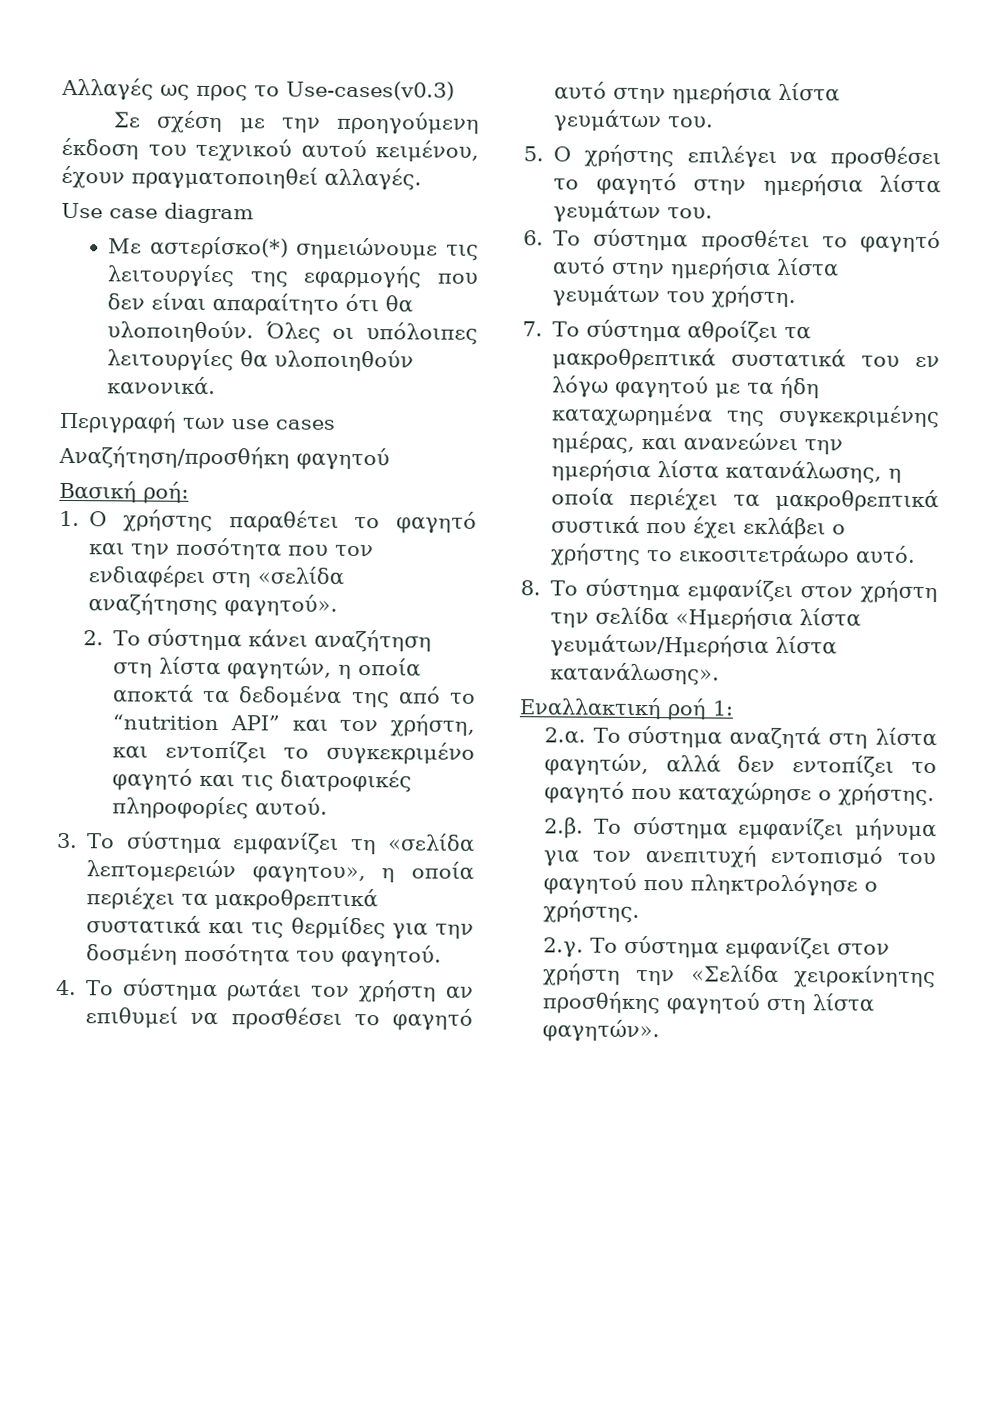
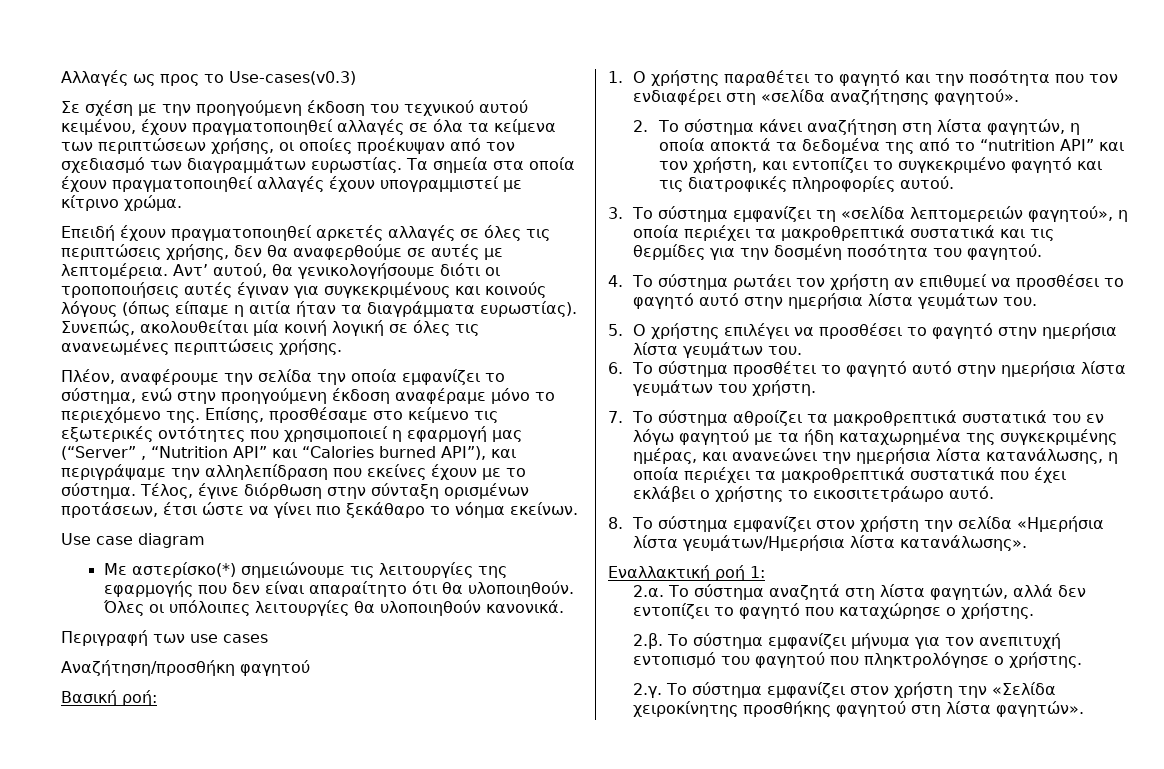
- Σε σχέση με την προηγούμενη έκδοση του τεχνικού αυτού κειμένου, έχουν πραγματοποιηθεί αλλαγές.
+ Σε σχέση με την προηγούμενη έκδοση του τεχνικού αυτού κειμένου, έχουν πραγματοποιηθεί αλλαγές σε όλα τα κείμενα των περιπτώσεων χρήσης, οι οποίες προέκυψαν από τον σχεδιασμό των διαγραμμάτων ευρωστίας. Τα σημεία στα οποία έχουν πραγματοποιηθεί αλλαγές έχουν υπογραμμιστεί με κίτρινο χρώμα.
+ Επειδή έχουν πραγματοποιηθεί αρκετές αλλαγές σε όλες τις περιπτώσεις χρήσης, δεν θα αναφερθούμε σε αυτές με λεπτομέρεια. Αντ’ αυτού, θα γενικολογήσουμε διότι οι τροποποιήσεις αυτές έγιναν για συγκεκριμένους και κοινούς λόγους (όπως είπαμε η αιτία ήταν τα διαγράμματα ευρωστίας). Συνεπώς, ακολουθείται μία κοινή λογική σε όλες τις ανανεωμένες περιπτώσεις χρήσης.
+ Πλέον, αναφέρουμε την σελίδα την οποία εμφανίζει το σύστημα, ενώ στην προηγούμενη έκδοση αναφέραμε μόνο το περιεχόμενο της. Επίσης, προσθέσαμε στο κείμενο τις εξωτερικές οντότητες που χρησιμοποιεί η εφαρμογή μας (“Server” , “Nutrition API” και “Calories burned API”), και περιγράψαμε την αλληλεπίδραση που εκείνες έχουν με το σύστημα. Τέλος, έγινε διόρθωση στην σύνταξη ορισμένων προτάσεων, έτσι ώστε να γίνει πιο ξεκάθαρο το νόημα εκείνων.
- 3. Το σύστημα εμφανίζει τη «σελίδα λεπτομερειών φαγητου», η οποία περιέχει τα μακροθρεπτικά συστατικά και τις θερμίδες για την δοσμένη ποσότητα του φαγητού.
+ 3. Το σύστημα εμφανίζει τη «σελίδα λεπτομερειών φαγητού», η οποία περιέχει τα μακροθρεπτικά συστατικά και τις θερμίδες για την δοσμένη ποσότητα του φαγητού.
- 7. Το σύστημα αθροίζει τα μακροθρεπτικά συστατικά του εν λόγω φαγητού με τα ήδη καταχωρημένα της συγκεκριμένης ημέρας, και ανανεώνει την ημερήσια λίστα κατανάλωσης, η οποία περιέχει τα μακροθρεπτικά συστικά που έχει εκλάβει ο χρήστης το εικοσιτετράωρο αυτό.
+ 7. Το σύστημα αθροίζει τα μακροθρεπτικά συστατικά του εν λόγω φαγητού με τα ήδη καταχωρημένα της συγκεκριμένης ημέρας, και ανανεώνει την ημερήσια λίστα κατανάλωσης, η οποία περιέχει τα μακροθρεπτικά συστατικά που έχει εκλάβει ο χρήστης το εικοσιτετράωρο αυτό.

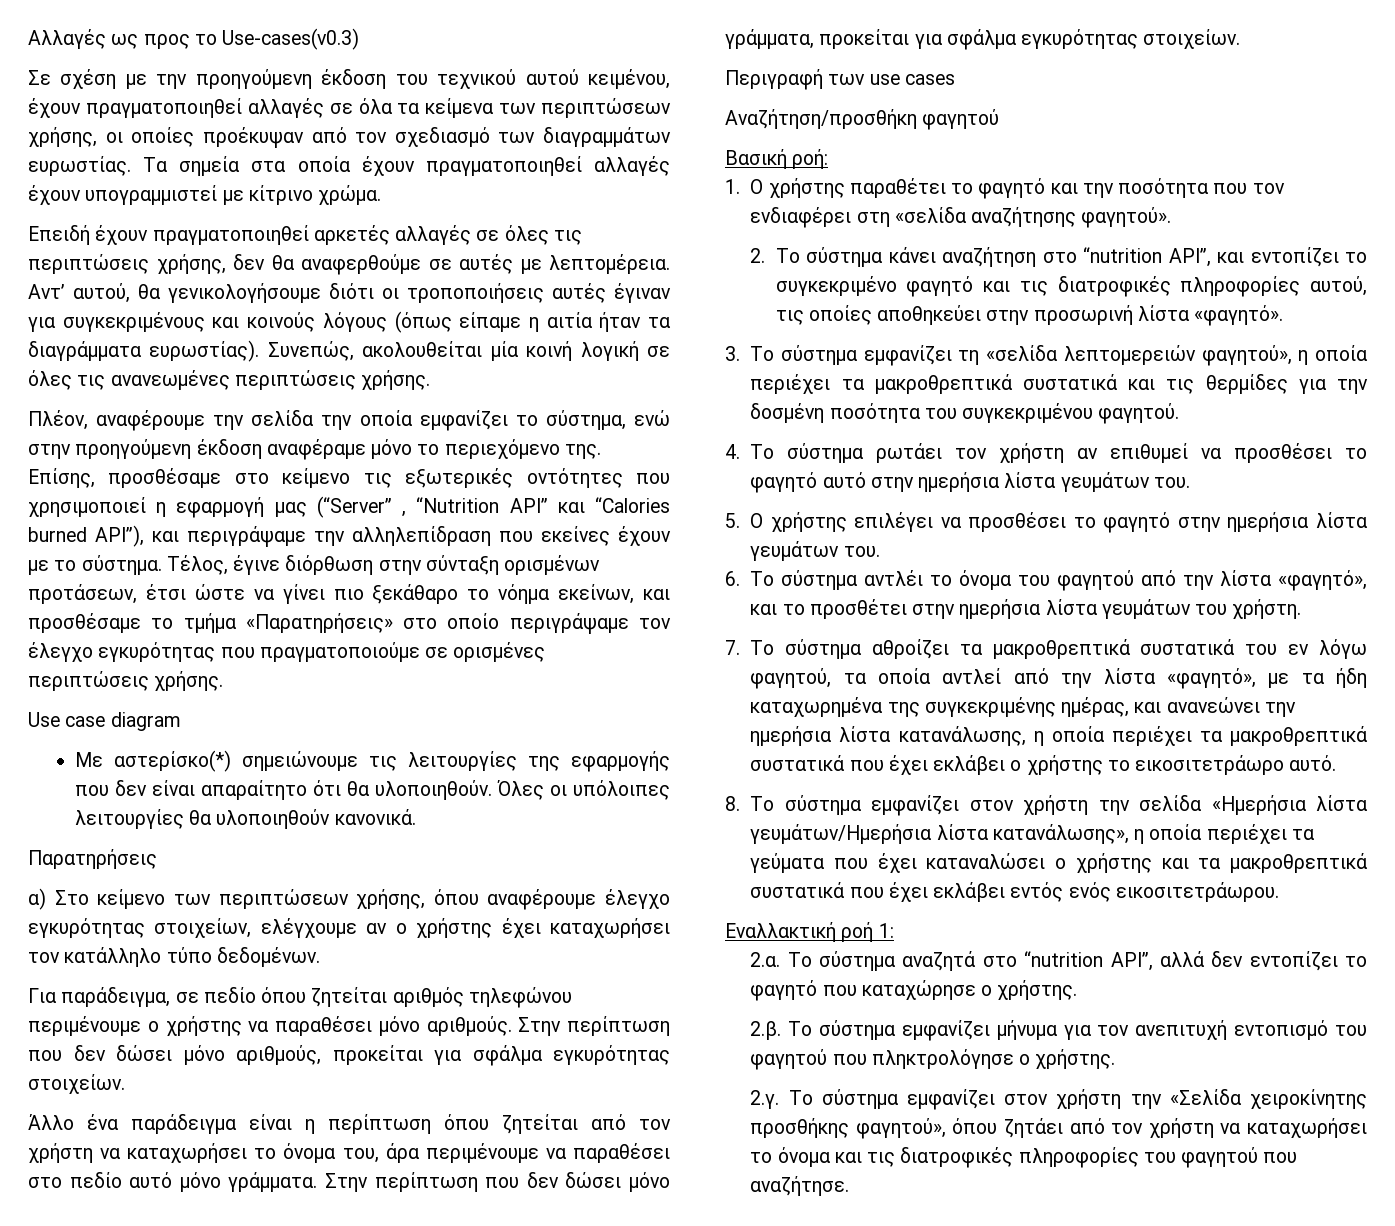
- Τέλος, έγινε διόρθωση στην σύνταξη ορισμένων προτάσεων, έτσι ώστε να γίνει πιο ξεκάθαρο το νόημα εκείνων.
+ Τέλος, έγινε διόρθωση στην σύνταξη ορισμένων προτάσεων, έτσι ώστε να γίνει πιο ξεκάθαρο το νόημα εκείνων, και προσθέσαμε το τμήμα «Παρατηρήσεις» στο οποίο περιγράψαμε τον έλεγχο εγκυρότητας που πραγματοποιούμε σε ορισμένες περιπτώσεις χρήσης.
+ Παρατηρήσεις
+ α) Στο κείμενο των περιπτώσεων χρήσης, όπου αναφέρουμε έλεγχο εγκυρότητας στοιχείων, ελέγχουμε αν ο χρήστης έχει καταχωρήσει τον κατάλληλο τύπο δεδομένων.
+ Για παράδειγμα, σε πεδίο όπου ζητείται αριθμός τηλεφώνου περιμένουμε ο χρήστης να παραθέσει μόνο αριθμούς. Στην περίπτωση που δεν δώσει μόνο αριθμούς, προκείται για σφάλμα εγκυρότητας στοιχείων.
+ Άλλο ένα παράδειγμα είναι η περίπτωση όπου ζητείται από τον χρήστη να καταχωρήσει το όνομα του, άρα περιμένουμε να παραθέσει στο πεδίο αυτό μόνο γράμματα. Στην περίπτωση που δεν δώσει μόνο γράμματα, προκείται για σφάλμα εγκυρότητας στοιχείων.
- 2. Το σύστημα κάνει αναζήτηση στη λίστα φαγητών, η οποία αποκτά τα δεδομένα της από το “nutrition API” και τον χρήστη, και εντοπίζει το συγκεκριμένο φαγητό και τις διατροφικές πληροφορίες αυτού.
+ 2. Το σύστημα κάνει αναζήτηση στο “nutrition API”, και εντοπίζει το συγκεκριμένο φαγητό και τις διατροφικές πληροφορίες αυτού, τις οποίες αποθηκεύει στην προσωρινή λίστα «φαγητό».
- 3. Το σύστημα εμφανίζει τη «σελίδα λεπτομερειών φαγητού», η οποία περιέχει τα μακροθρεπτικά συστατικά και τις θερμίδες για την δοσμένη ποσότητα του φαγητού.
+ 3. Το σύστημα εμφανίζει τη «σελίδα λεπτομερειών φαγητού», η οποία περιέχει τα μακροθρεπτικά συστατικά και τις θερμίδες για την δοσμένη ποσότητα του συγκεκριμένου φαγητού.
- 6. Το σύστημα προσθέτει το φαγητό αυτό στην ημερήσια λίστα γευμάτων του χρήστη.
+ 6. Το σύστημα αντλέι το όνομα του φαγητού από την λίστα «φαγητό», και το προσθέτει στην ημερήσια λίστα γευμάτων του χρήστη.
- 7. Το σύστημα αθροίζει τα μακροθρεπτικά συστατικά του εν λόγω φαγητού με τα ήδη καταχωρημένα της συγκεκριμένης ημέρας, και ανανεώνει την ημερήσια λίστα κατανάλωσης, η οποία περιέχει τα μακροθρεπτικά συστατικά που έχει εκλάβει ο χρήστης το εικοσιτετράωρο αυτό.
+ 7. Το σύστημα αθροίζει τα μακροθρεπτικά συστατικά του εν λόγω φαγητού, τα οποία αντλεί από την λίστα «φαγητό», με τα ήδη καταχωρημένα της συγκεκριμένης ημέρας, και ανανεώνει την ημερήσια λίστα κατανάλωσης, η οποία περιέχει τα μακροθρεπτικά συστατικά που έχει εκλάβει ο χρήστης το εικοσιτετράωρο αυτό.
- 8. Το σύστημα εμφανίζει στον χρήστη την σελίδα «Ημερήσια λίστα γευμάτων/Ημερήσια λίστα κατανάλωσης».
+ 8. Το σύστημα εμφανίζει στον χρήστη την σελίδα «Ημερήσια λίστα γευμάτων/Ημερήσια λίστα κατανάλωσης», η οποία περιέχει τα γεύματα που έχει καταναλώσει ο χρήστης και τα μακροθρεπτικά συστατικά που έχει εκλάβει εντός ενός εικοσιτετράωρου.
- 2.α. Το σύστημα αναζητά στη λίστα φαγητών, αλλά δεν εντοπίζει το φαγητό που καταχώρησε ο χρήστης.
+ 2.α. Το σύστημα αναζητά στο “nutrition API”, αλλά δεν εντοπίζει το φαγητό που καταχώρησε ο χρήστης.
- 2.γ. Το σύστημα εμφανίζει στον χρήστη την «Σελίδα χειροκίνητης προσθήκης φαγητού στη λίστα φαγητών».
+ 2.γ. Το σύστημα εμφανίζει στον χρήστη την «Σελίδα χειροκίνητης προσθήκης φαγητού», όπου ζητάει από τον χρήστη να καταχωρήσει το όνομα και τις διατροφικές πληροφορίες του φαγητού που αναζήτησε.

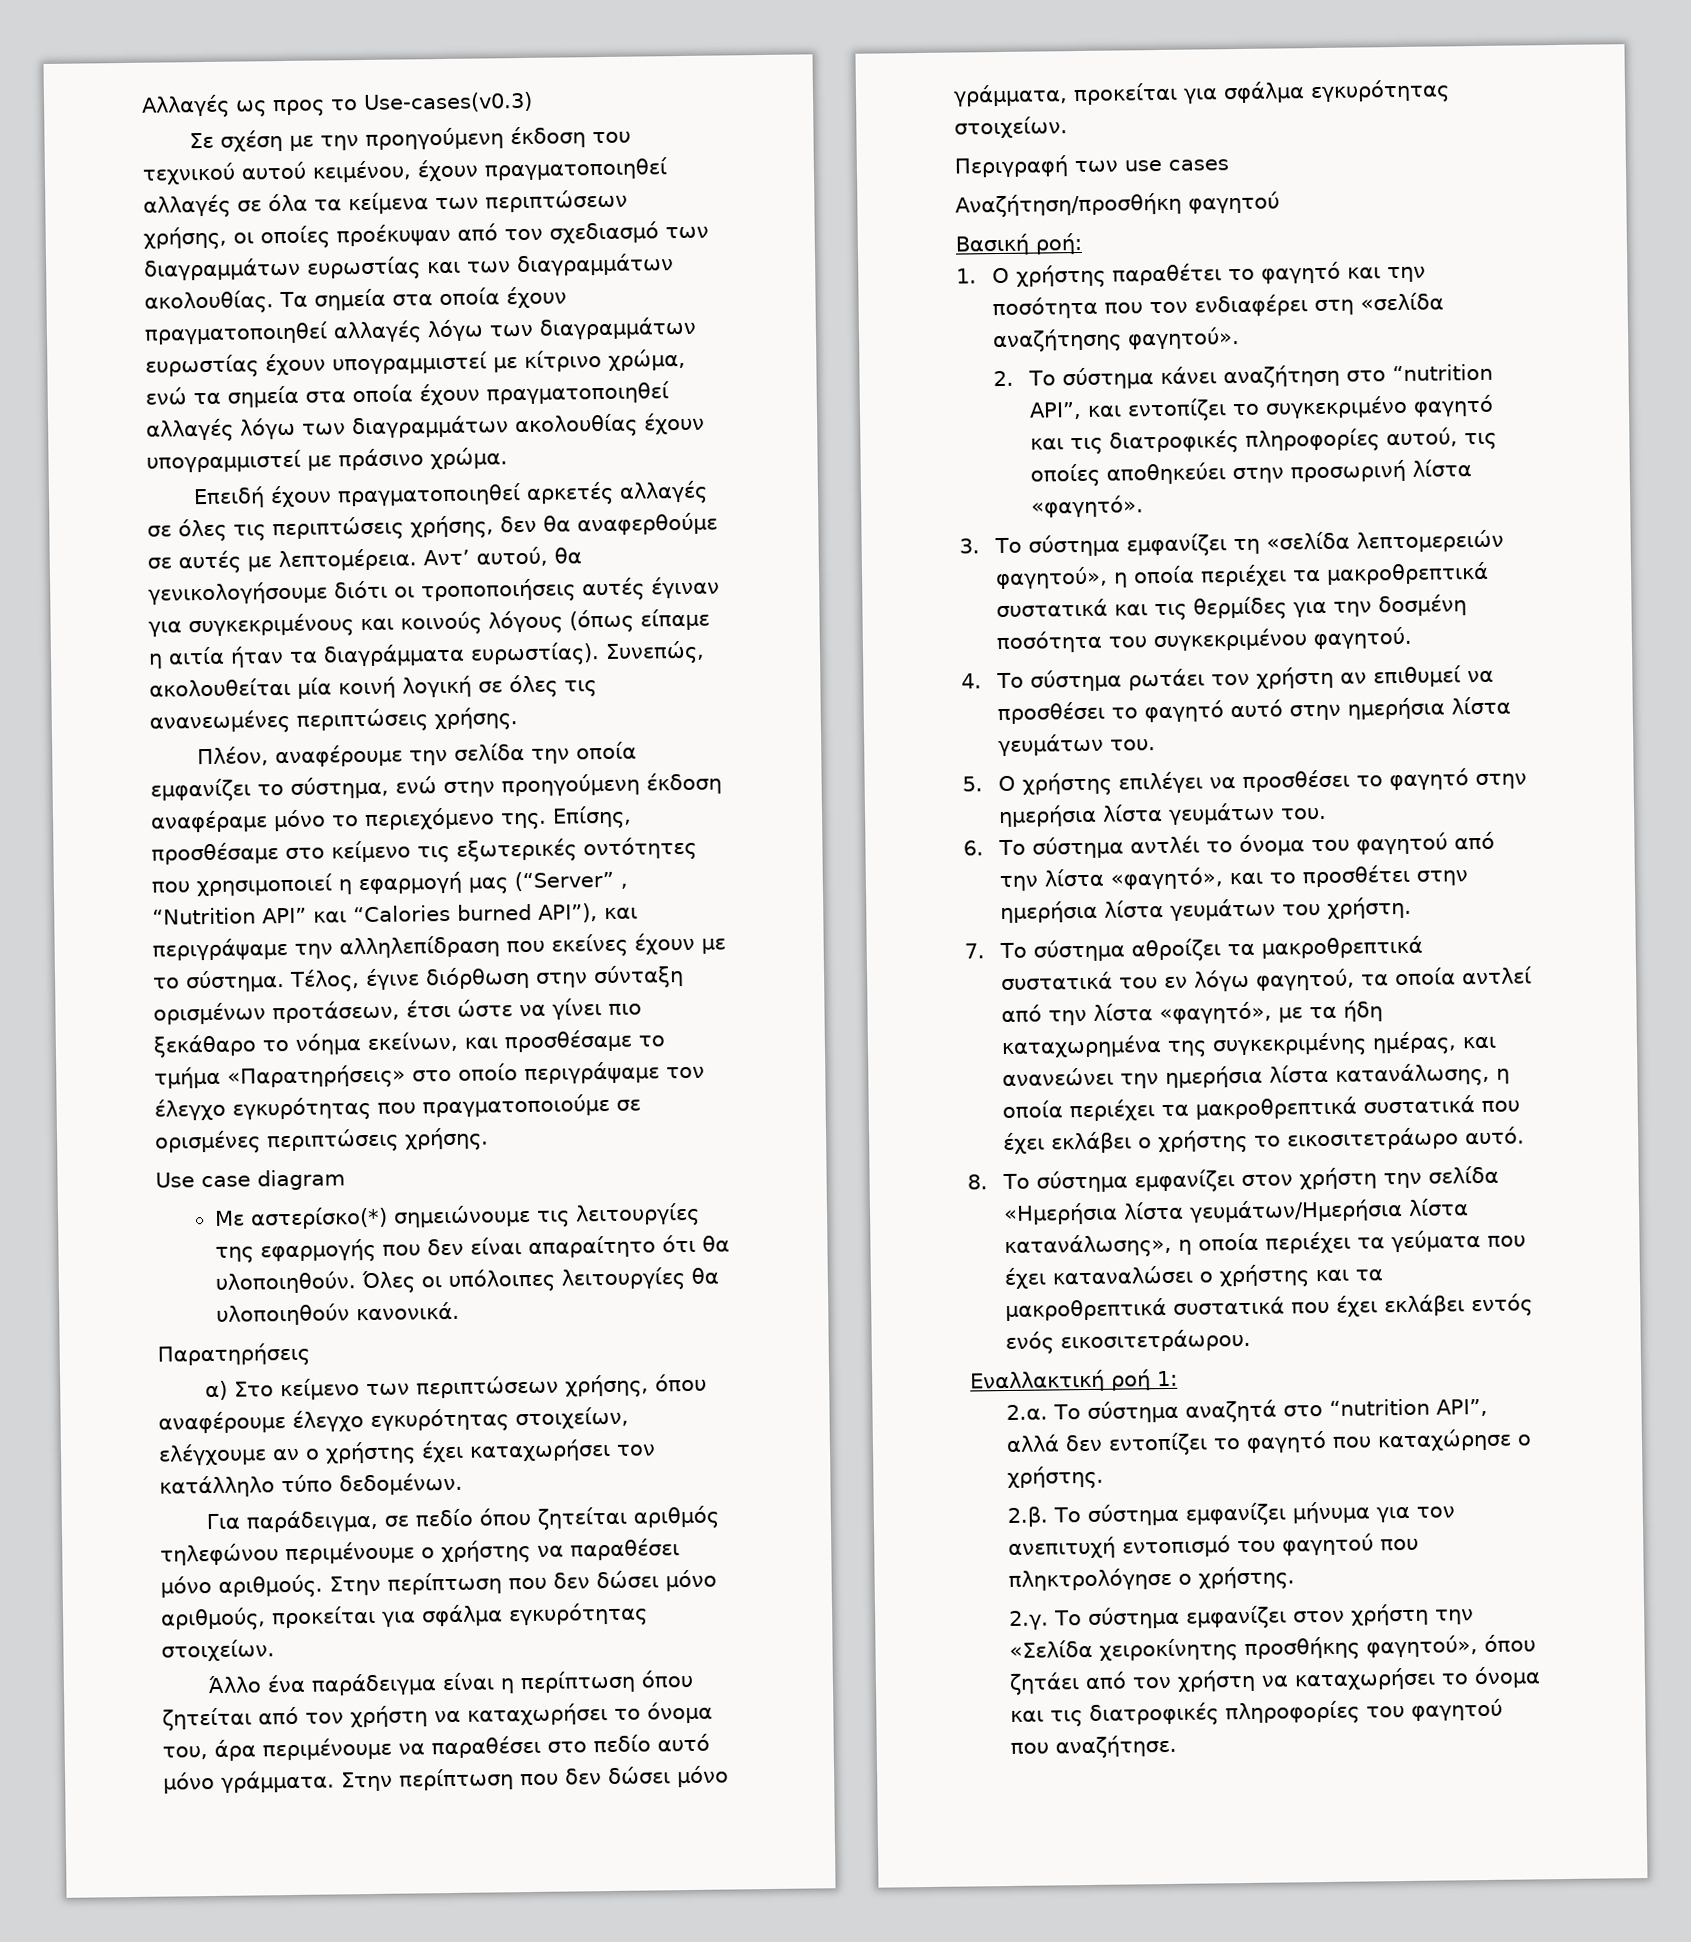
- Σε σχέση με την προηγούμενη έκδοση του τεχνικού αυτού κειμένου, έχουν πραγματοποιηθεί αλλαγές σε όλα τα κείμενα των περιπτώσεων χρήσης, οι οποίες προέκυψαν από τον σχεδιασμό των διαγραμμάτων ευρωστίας.
+ Σε σχέση με την προηγούμενη έκδοση του τεχνικού αυτού κειμένου, έχουν πραγματοποιηθεί αλλαγές σε όλα τα κείμενα των περιπτώσεων χρήσης, οι οποίες προέκυψαν από τον σχεδιασμό των διαγραμμάτων ευρωστίας και των διαγραμμάτων ακολουθίας.
- Τα σημεία στα οποία έχουν πραγματοποιηθεί αλλαγές έχουν υπογραμμιστεί με κίτρινο χρώμα.
+ Τα σημεία στα οποία έχουν πραγματοποιηθεί αλλαγές λόγω των διαγραμμάτων ευρωστίας έχουν υπογραμμιστεί με κίτρινο χρώμα, ενώ τα σημεία στα οποία έχουν πραγματοποιηθεί αλλαγές λόγω των διαγραμμάτων ακολουθίας έχουν υπογραμμιστεί με πράσινο χρώμα.

